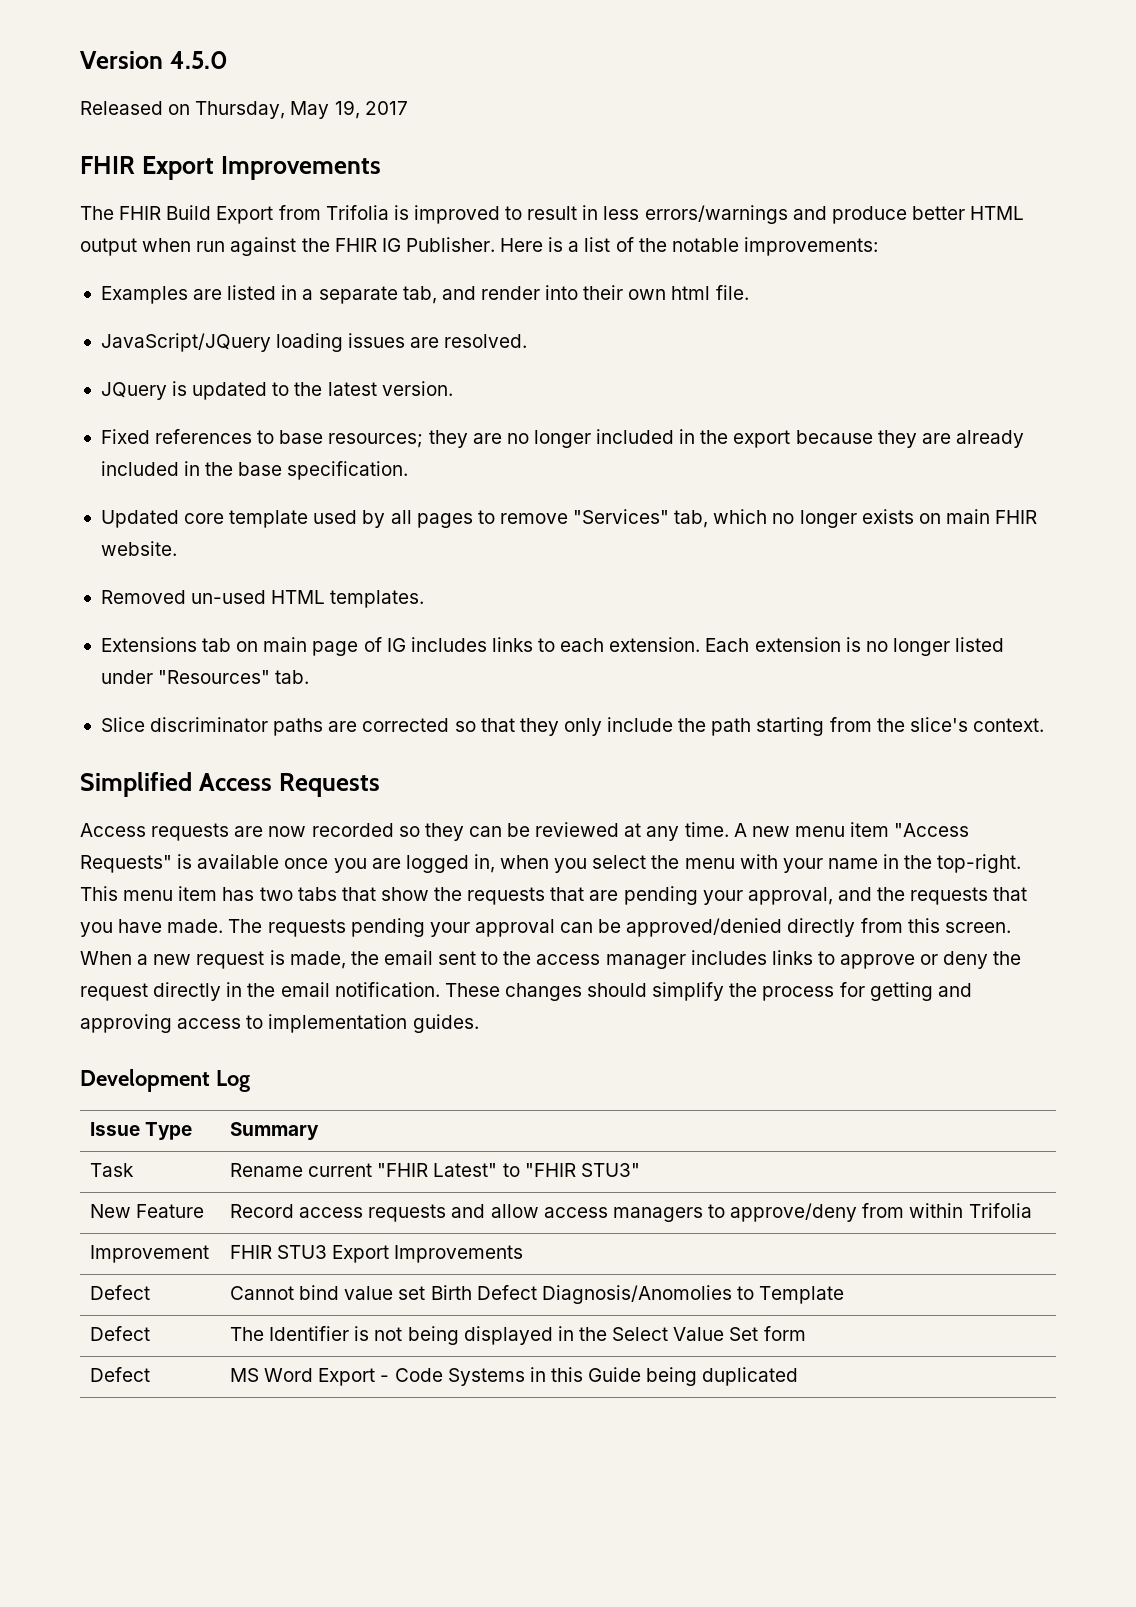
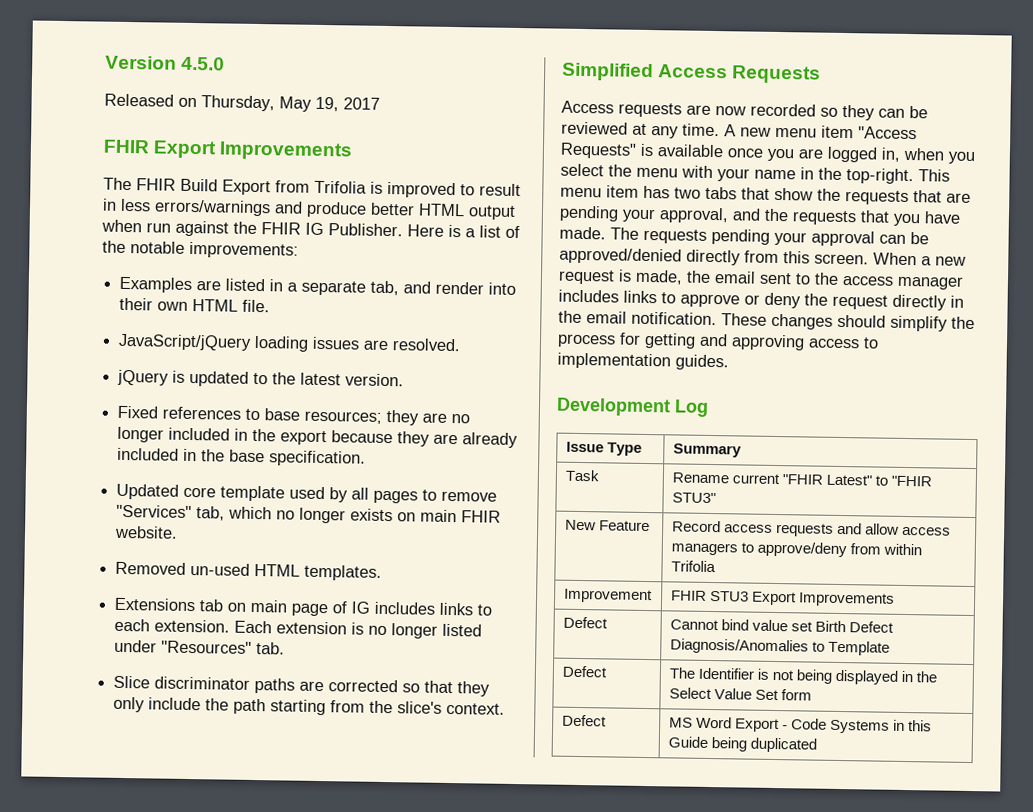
- Examples are listed in a separate tab, and render into their own html file.
+ Examples are listed in a separate tab, and render into their own HTML file.
- JavaScript/JQuery loading issues are resolved.
+ JavaScript/jQuery loading issues are resolved.
- JQuery is updated to the latest version.
+ jQuery is updated to the latest version.
- Defect | Cannot bind value set Birth Defect Diagnosis/Anomolies to Template
+ Defect | Cannot bind value set Birth Defect Diagnosis/Anomalies to Template

